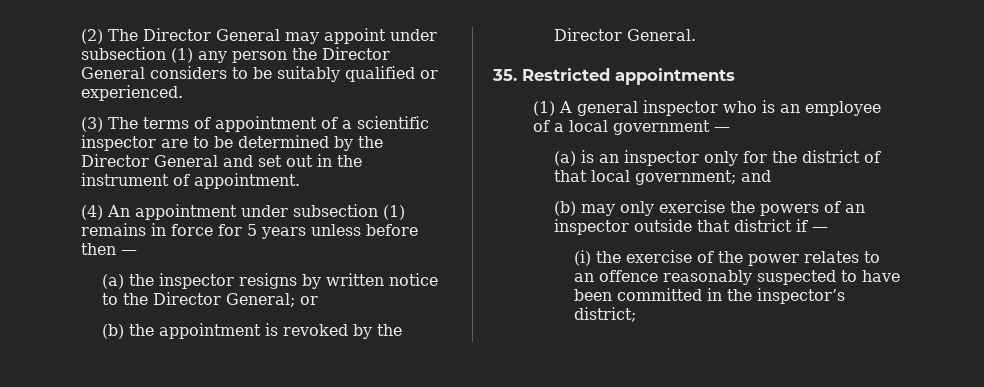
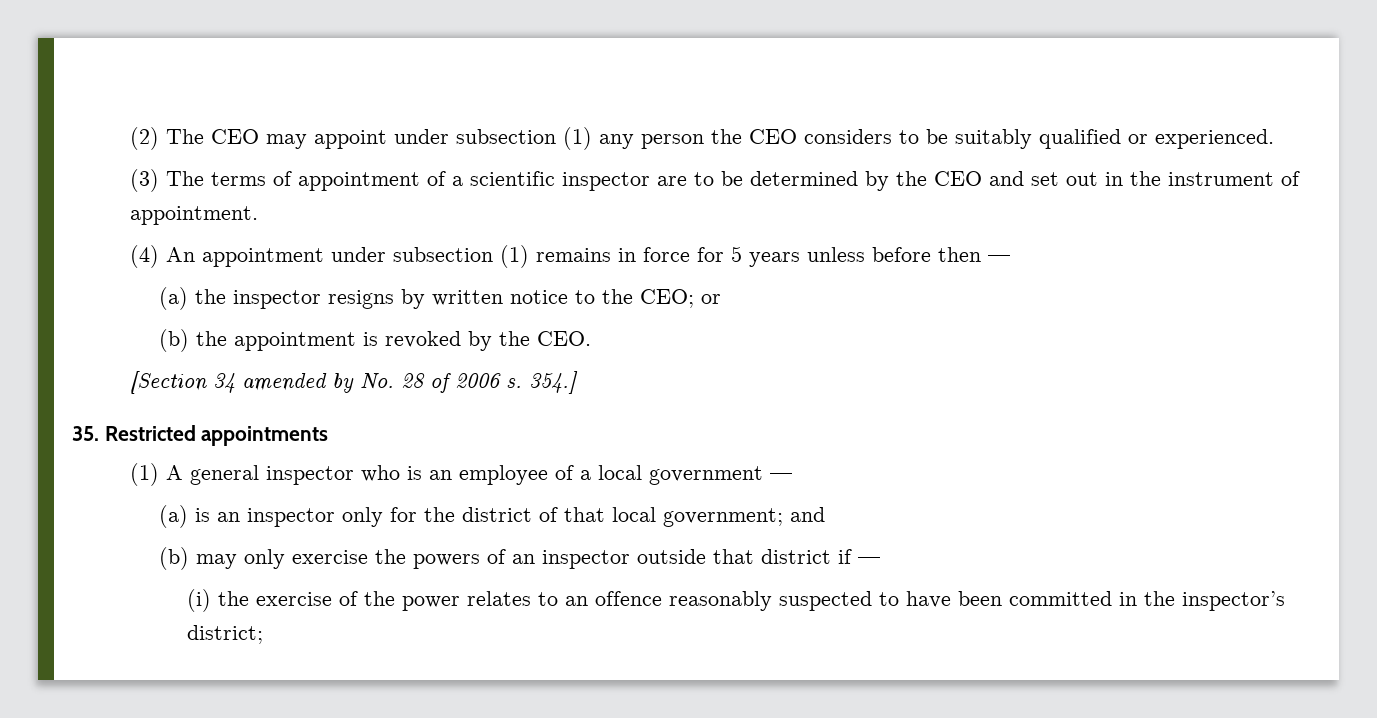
- (2) The Director General may appoint under subsection (1) any person the Director General considers to be suitably qualified or experienced.
+ (2) The CEO may appoint under subsection (1) any person the CEO considers to be suitably qualified or experienced.
- (3) The terms of appointment of a scientific inspector are to be determined by the Director General and set out in the instrument of appointment.
+ (3) The terms of appointment of a scientific inspector are to be determined by the CEO and set out in the instrument of appointment.
- (a) the inspector resigns by written notice to the Director General; or
+ (a) the inspector resigns by written notice to the CEO; or
- (b) the appointment is revoked by the Director General.
+ (b) the appointment is revoked by the CEO.
+ [Section 34 amended by No. 28 of 2006 s. 354.]

